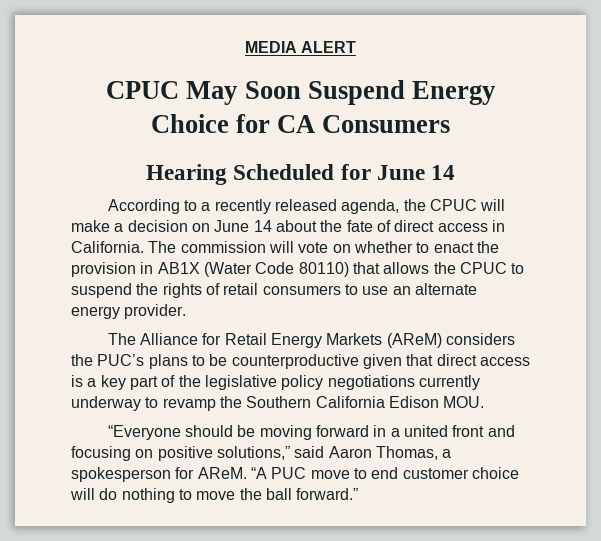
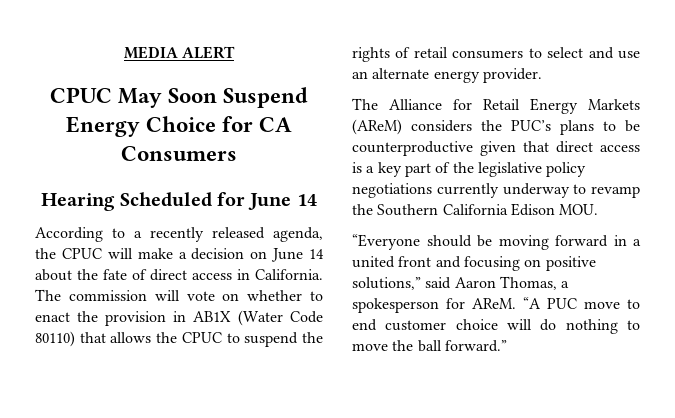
- The commission will vote on whether to enact the provision in AB1X (Water Code 80110) that allows the CPUC to suspend the rights of retail consumers to use an alternate energy provider.
+ The commission will vote on whether to enact the provision in AB1X (Water Code 80110) that allows the CPUC to suspend the rights of retail consumers to select and use an alternate energy provider.

